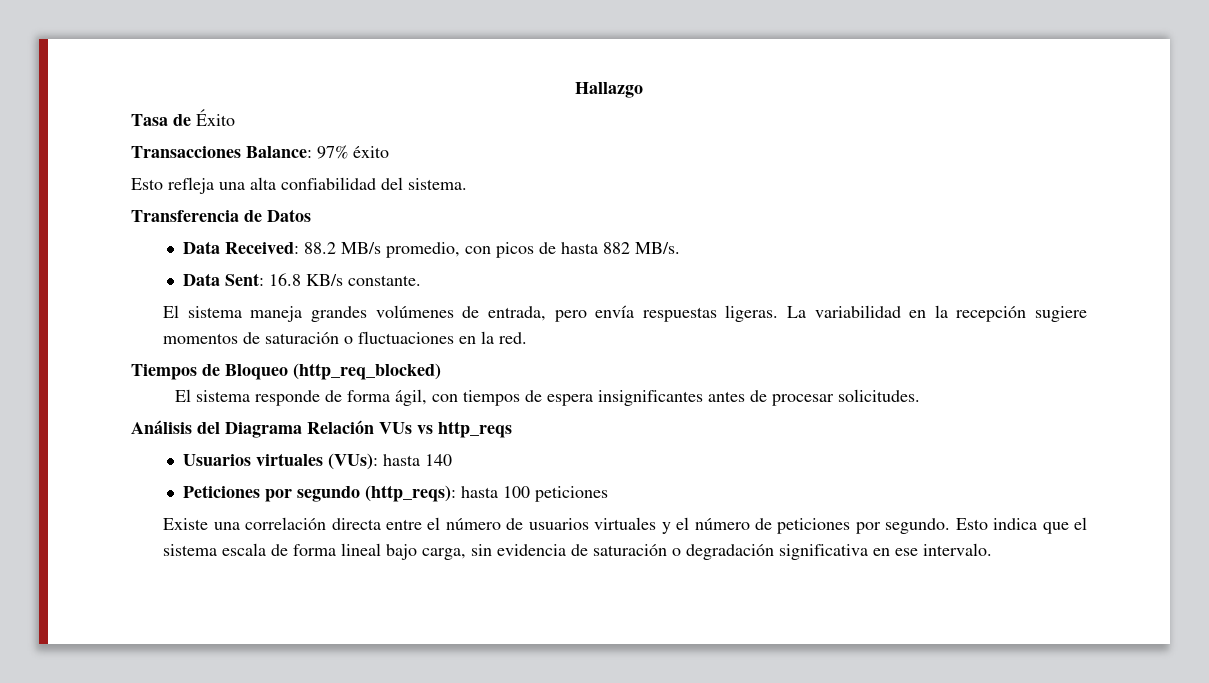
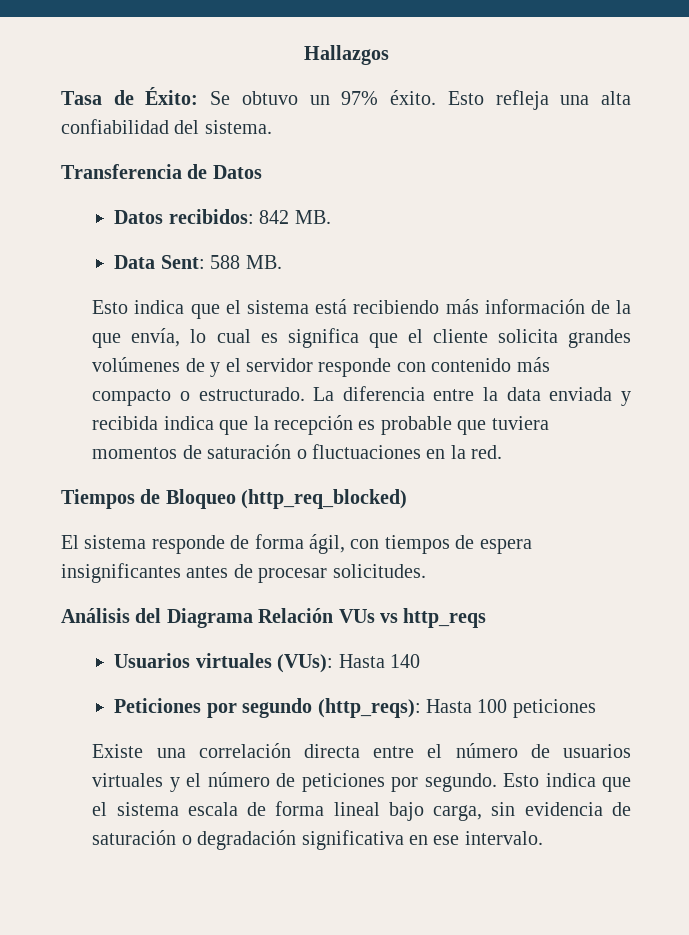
- Hallazgo
+ Hallazgos
- Tasa de Éxito
- Transacciones Balance: 97% éxito
- Esto refleja una alta confiabilidad del sistema.
+ Tasa de Éxito: Se obtuvo un 97% éxito. Esto refleja una alta confiabilidad del sistema.
- Data Received: 88.2 MB/s promedio, con picos de hasta 882 MB/s.
- Data Sent: 16.8 KB/s constante.
- El sistema maneja grandes volúmenes de entrada, pero envía respuestas ligeras. La variabilidad en la recepción sugiere momentos de saturación o fluctuaciones en la red.
+ Datos recibidos: 842 MB.
+ Data Sent: 588 MB.
+ Esto indica que el sistema está recibiendo más información de la que envía, lo cual es significa que el cliente solicita grandes volúmenes de y el servidor responde con contenido más compacto o estructurado. La diferencia entre la data enviada y recibida indica que la recepción es probable que tuviera momentos de saturación o fluctuaciones en la red.
- Usuarios virtuales (VUs): hasta 140
+ Usuarios virtuales (VUs): Hasta 140
- Peticiones por segundo (http_reqs): hasta 100 peticiones
+ Peticiones por segundo (http_reqs): Hasta 100 peticiones

